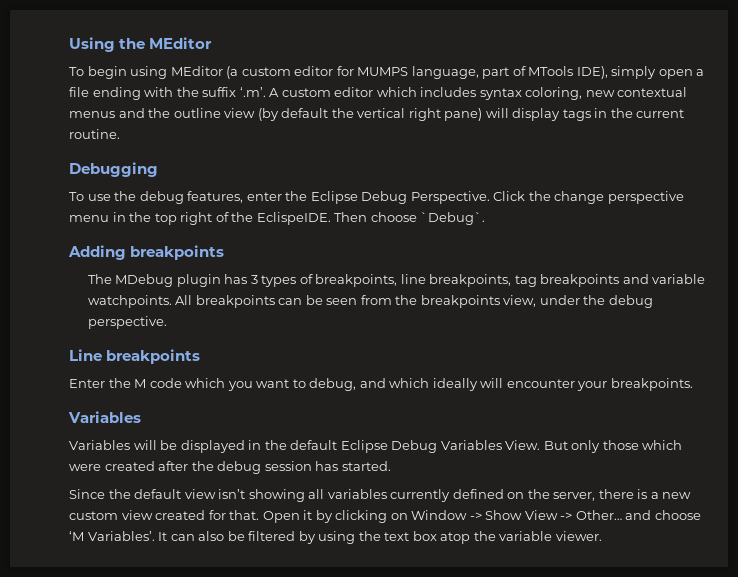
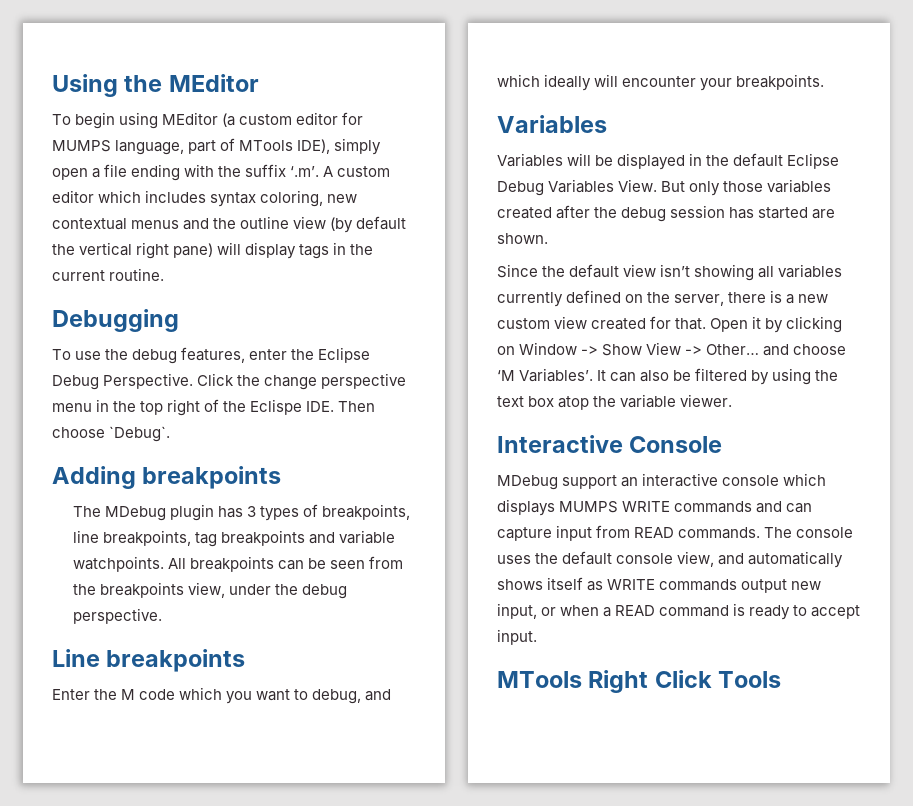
- Click the change perspective menu in the top right of the EclispeIDE. Then choose `Debug`.
+ Click the change perspective menu in the top right of the Eclispe IDE. Then choose `Debug`.
- But only those which were created after the debug session has started.
+ But only those variables created after the debug session has started are shown.
+ Interactive Console
+ MDebug support an interactive console which displays MUMPS WRITE commands and can capture input from READ commands. The console uses the default console view, and automatically shows itself as WRITE commands output new input, or when a READ command is ready to accept input.
+ MTools Right Click Tools

